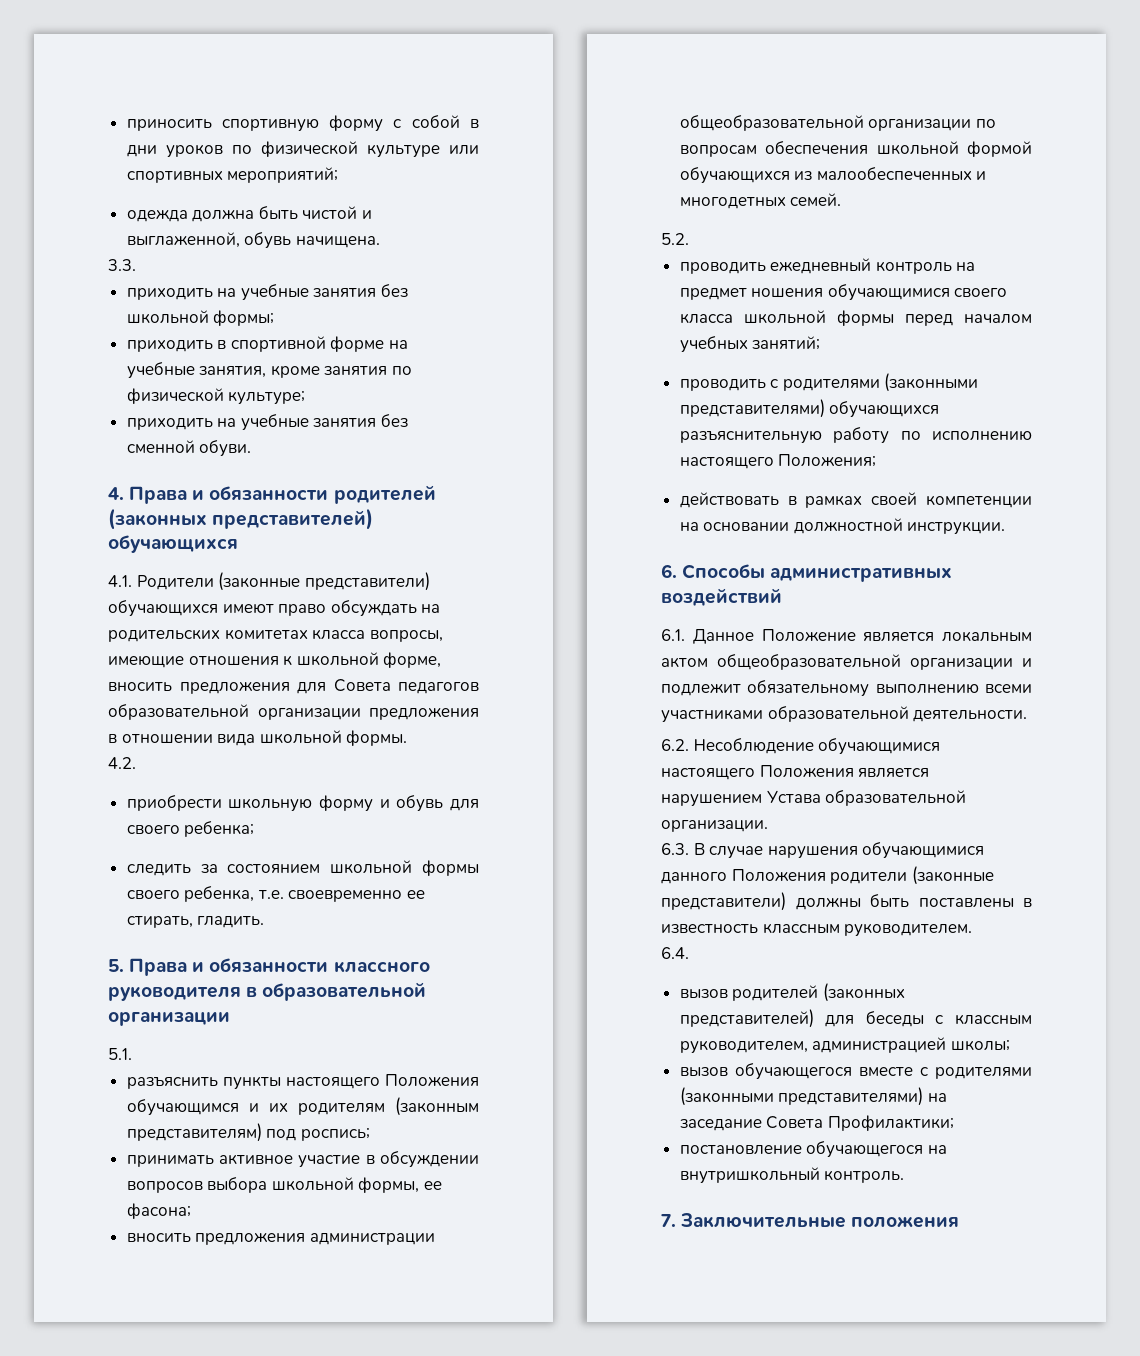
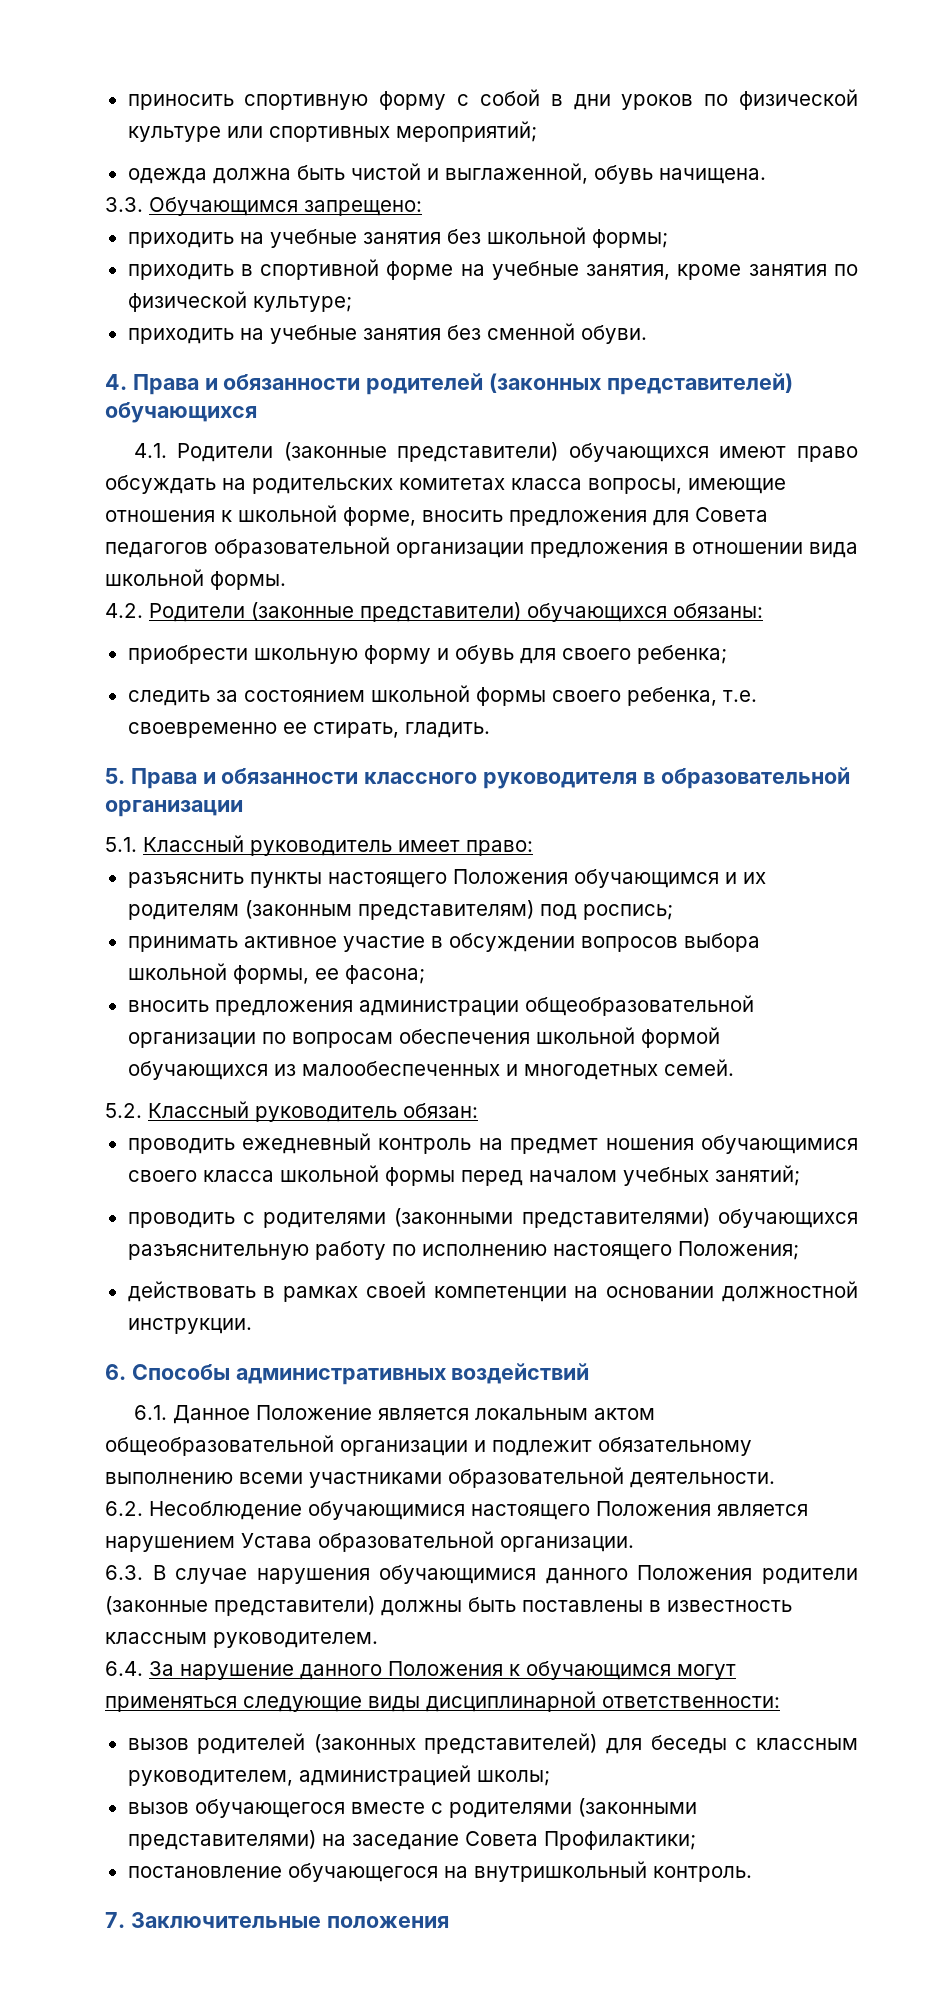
- 3.3.
+ 3.3. Обучающимся запрещено:
- 4.2.
+ 4.2. Родители (законные представители) обучающихся обязаны:
- 5.1.
+ 5.1. Классный руководитель имеет право:
- 5.2.
+ 5.2. Классный руководитель обязан:
- 6.4.
+ 6.4. За нарушение данного Положения к обучающимся могут применяться следующие виды дисциплинарной ответственности:

